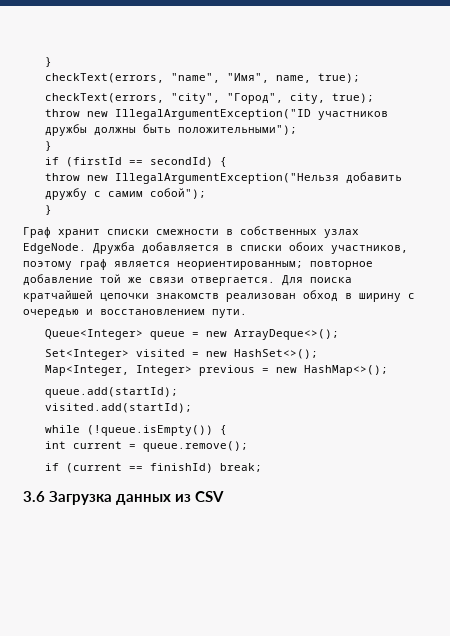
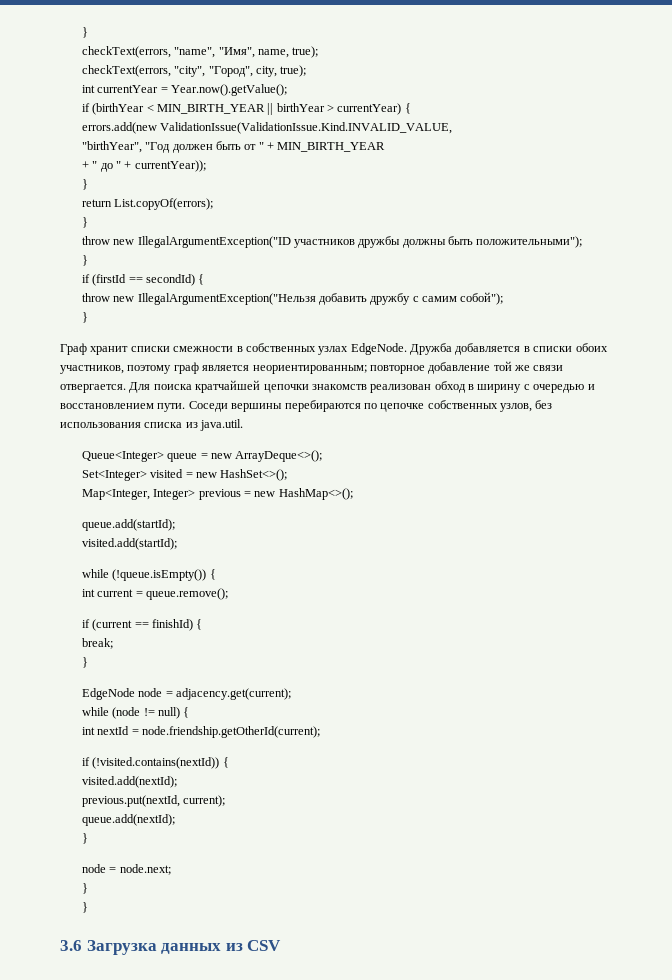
+ int currentYear = Year.now().getValue();
+ if (birthYear < MIN_BIRTH_YEAR || birthYear > currentYear) {
+ errors.add(new ValidationIssue(ValidationIssue.Kind.INVALID_VALUE,
+ "birthYear", "Год должен быть от " + MIN_BIRTH_YEAR
+ + " до " + currentYear));
+ }
+ return List.copyOf(errors);
+ }
+ Соседи вершины перебираются по цепочке собственных узлов, без использования списка из java.util.
- if (current == finishId) break;
+ if (current == finishId) {
+ break;
+ }
+ EdgeNode node = adjacency.get(current);
+ while (node != null) {
+ int nextId = node.friendship.getOtherId(current);
+ if (!visited.contains(nextId)) {
+ visited.add(nextId);
+ previous.put(nextId, current);
+ queue.add(nextId);
+ }
+ node = node.next;
+ }
+ }

